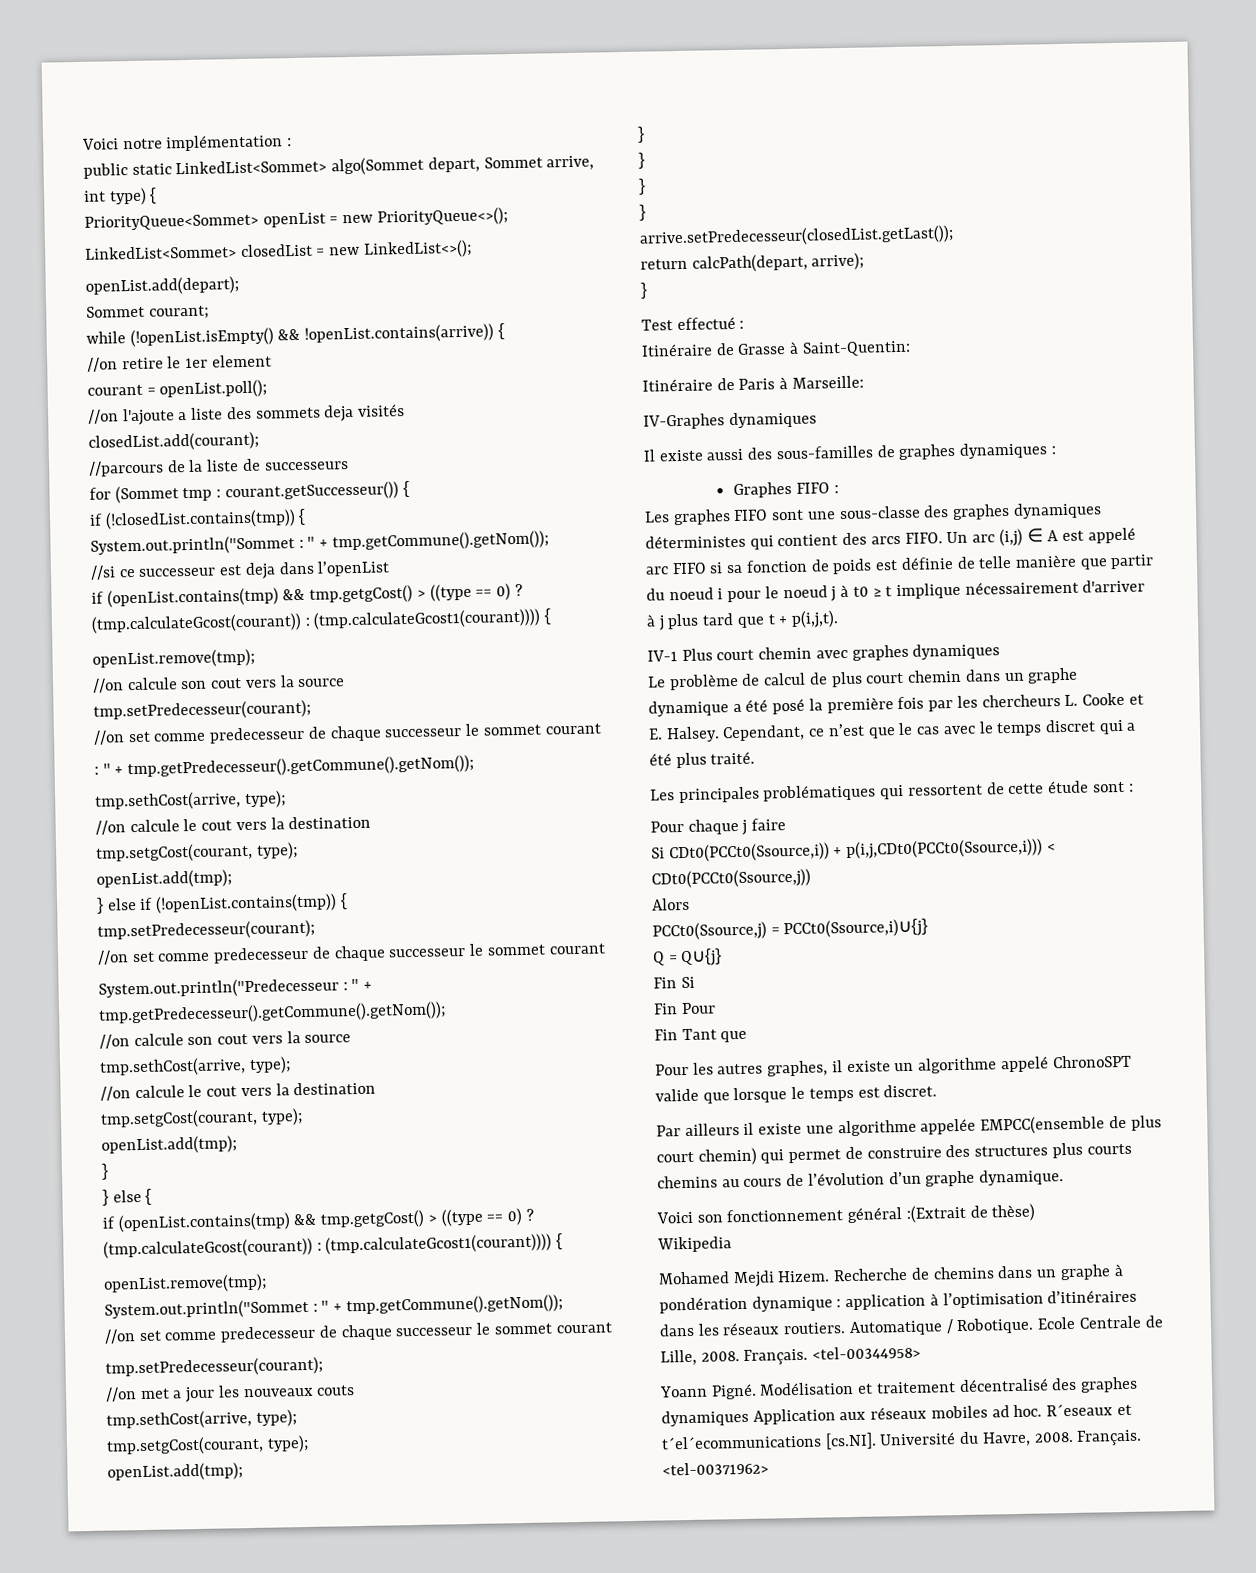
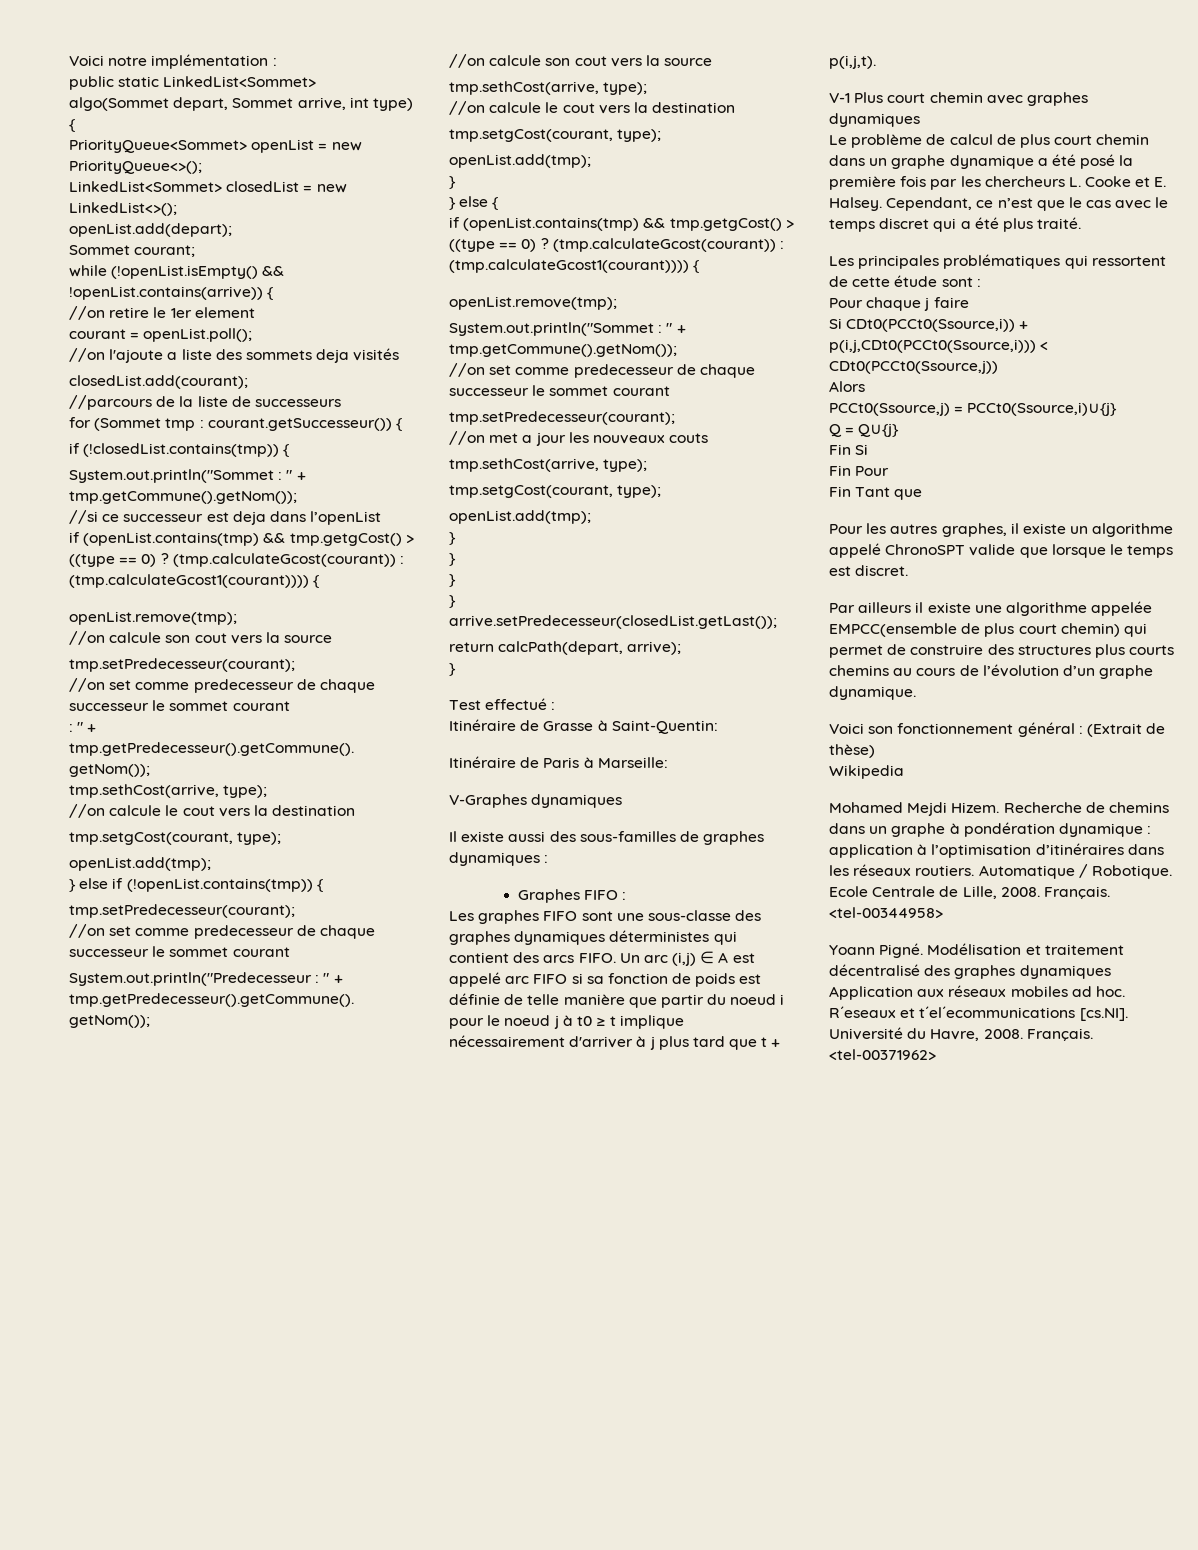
- IV-Graphes dynamiques
+ V-Graphes dynamiques
- IV-1 Plus court chemin avec graphes dynamiques
+ V-1 Plus court chemin avec graphes dynamiques
- Voici son fonctionnement général :(Extrait de thèse)
+ Voici son fonctionnement général : (Extrait de thèse)

